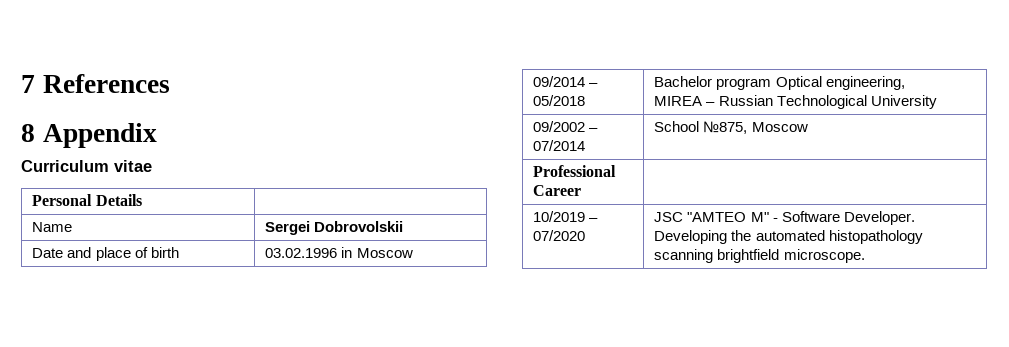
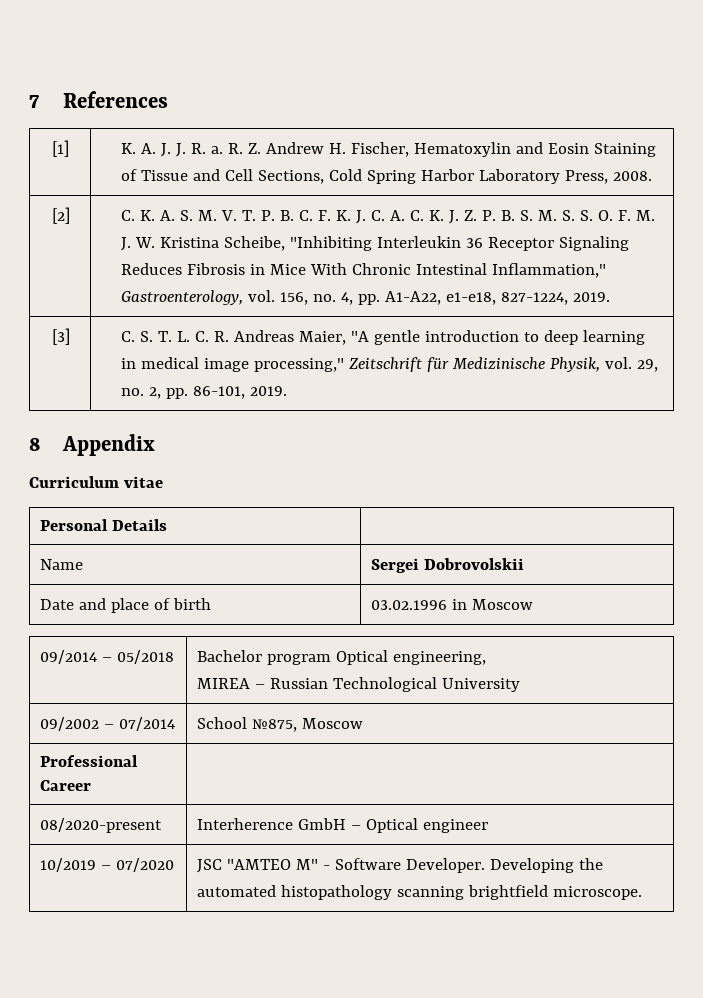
+ [1] | K. A. J. J. R. a. R. Z. Andrew H. Fischer, Hematoxylin and Eosin Staining of Tissue and Cell Sections, Cold Spring Harbor Laboratory Press, 2008.
+ [2] | C. K. A. S. M. V. T. P. B. C. F. K. J. C. A. C. K. J. Z. P. B. S. M. S. S. O. F. M. J. W. Kristina Scheibe, "Inhibiting Interleukin 36 Receptor Signaling Reduces Fibrosis in Mice With Chronic Intestinal Inflammation," Gastroenterology, vol. 156, no. 4, pp. A1-A22, e1-e18, 827-1224, 2019.
+ [3] | C. S. T. L. C. R. Andreas Maier, "A gentle introduction to deep learning in medical image processing," Zeitschrift für Medizinische Physik, vol. 29, no. 2, pp. 86-101, 2019.
+ 08/2020-present | Interherence GmbH – Optical engineer

